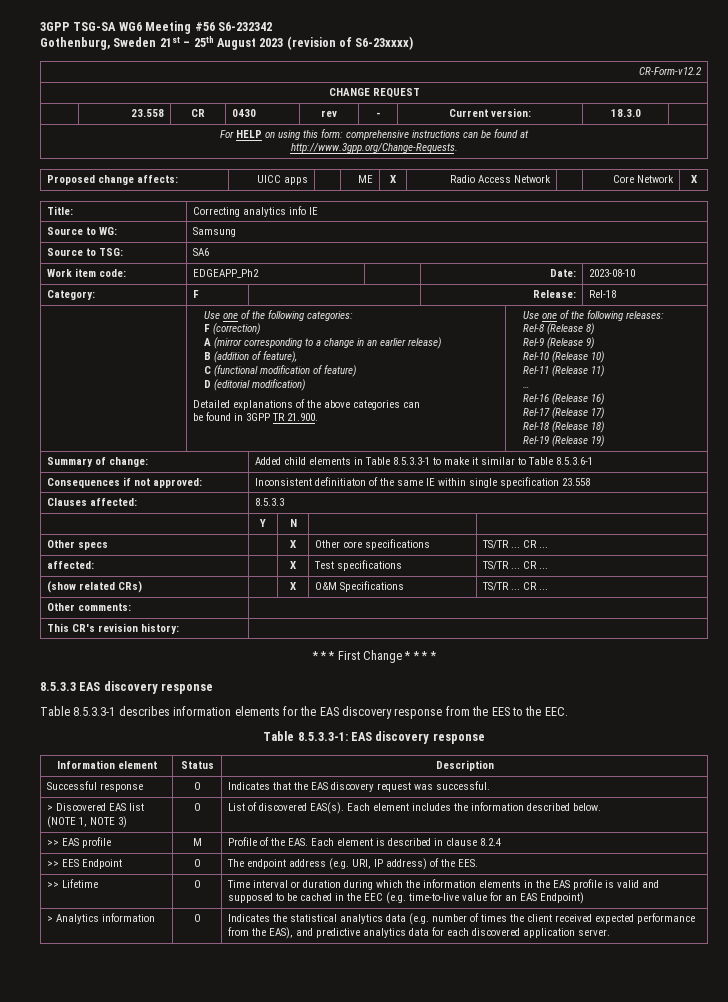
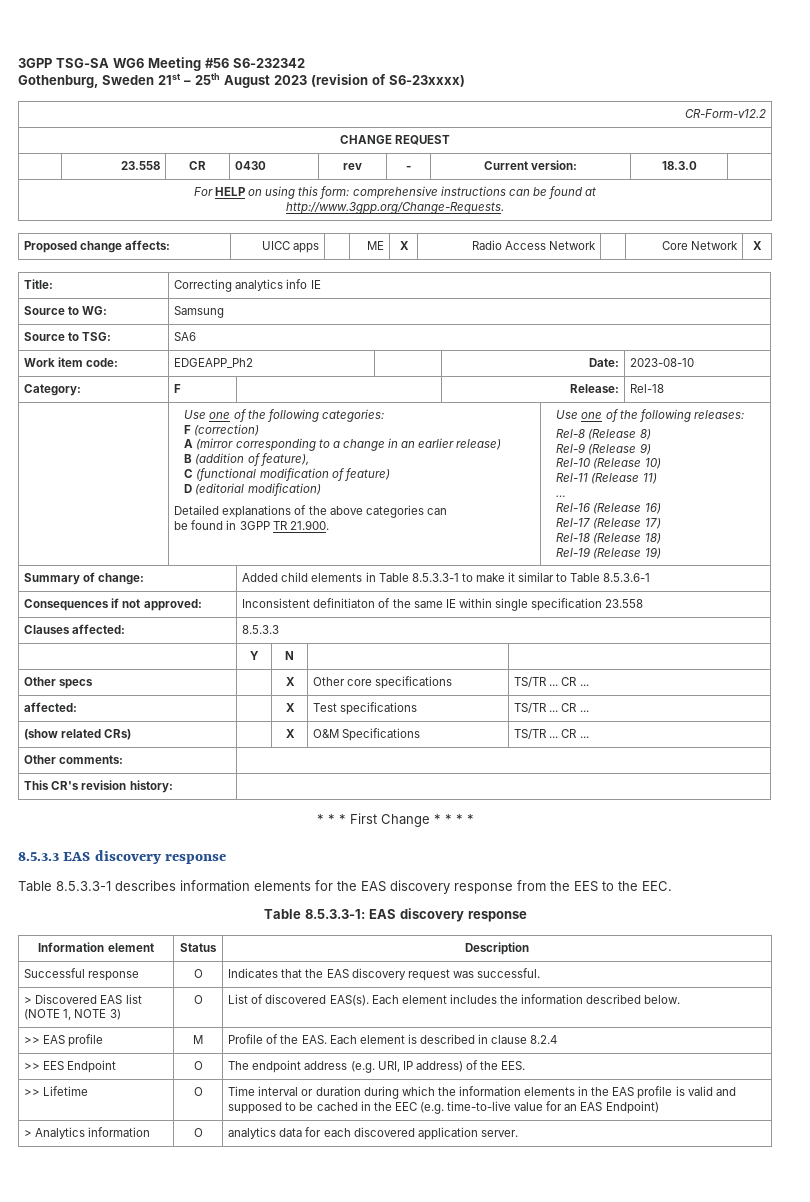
- > Analytics information | O | Indicates the statistical analytics data (e.g. number of times the client received expected performance from the EAS), and predictive analytics data for each discovered application server.
+ > Analytics information | O | analytics data for each discovered application server.

